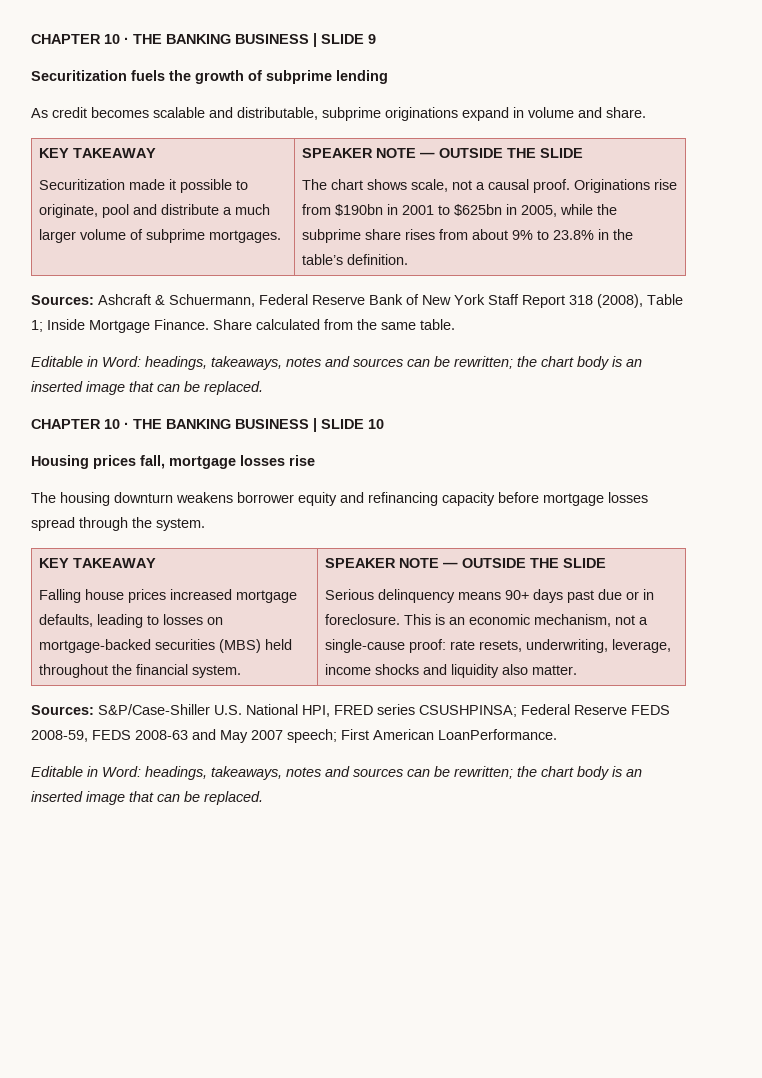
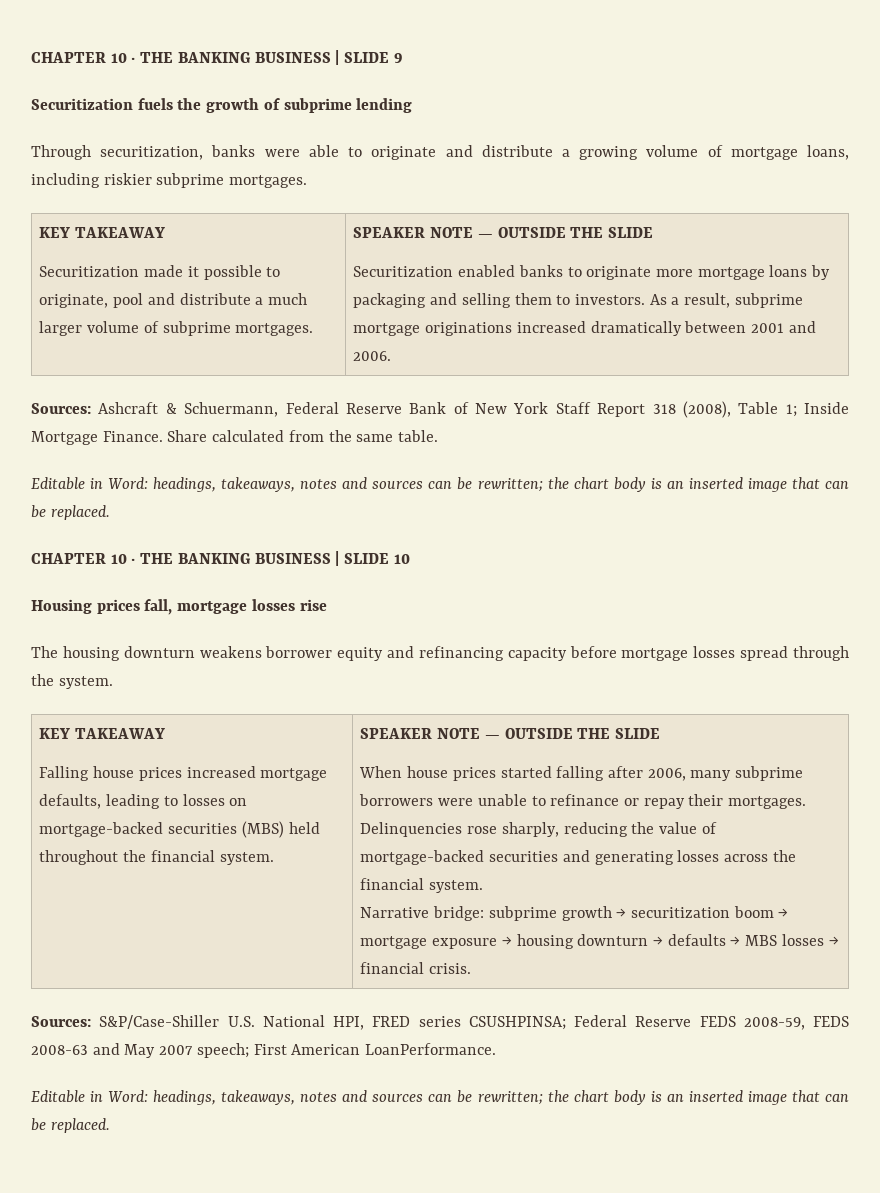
- As credit becomes scalable and distributable, subprime originations expand in volume and share.
+ Through securitization, banks were able to originate and distribute a growing volume of mortgage loans, including riskier subprime mortgages.
- The chart shows scale, not a causal proof. Originations rise from $190bn in 2001 to $625bn in 2005, while the subprime share rises from about 9% to 23.8% in the table’s definition.
+ Securitization enabled banks to originate more mortgage loans by packaging and selling them to investors. As a result, subprime mortgage originations increased dramatically between 2001 and 2006.
- Serious delinquency means 90+ days past due or in foreclosure. This is an economic mechanism, not a single-cause proof: rate resets, underwriting, leverage, income shocks and liquidity also matter.
+ When house prices started falling after 2006, many subprime borrowers were unable to refinance or repay their mortgages. Delinquencies rose sharply, reducing the value of mortgage-backed securities and generating losses across the financial system.
+ Narrative bridge: subprime growth → securitization boom → mortgage exposure → housing downturn → defaults → MBS losses → financial crisis.

